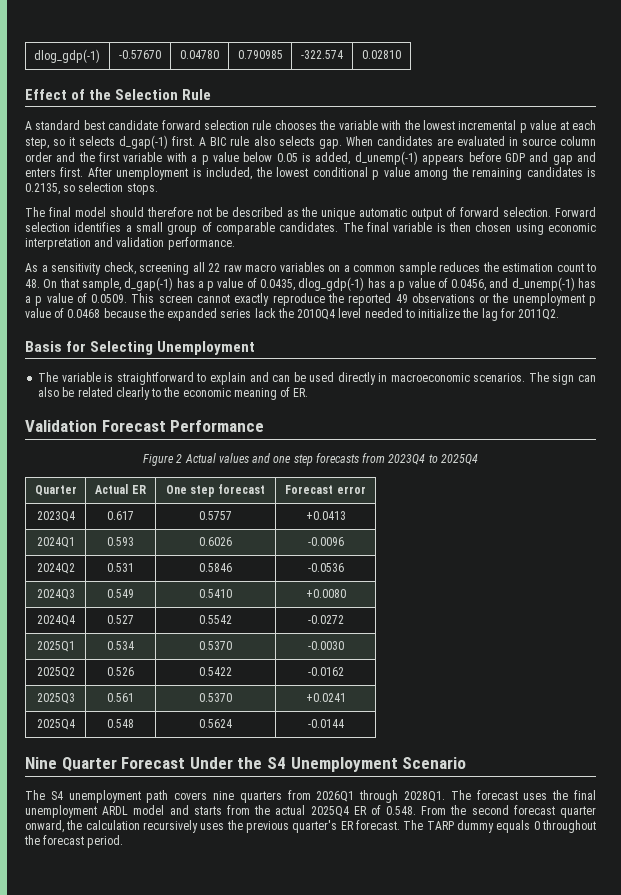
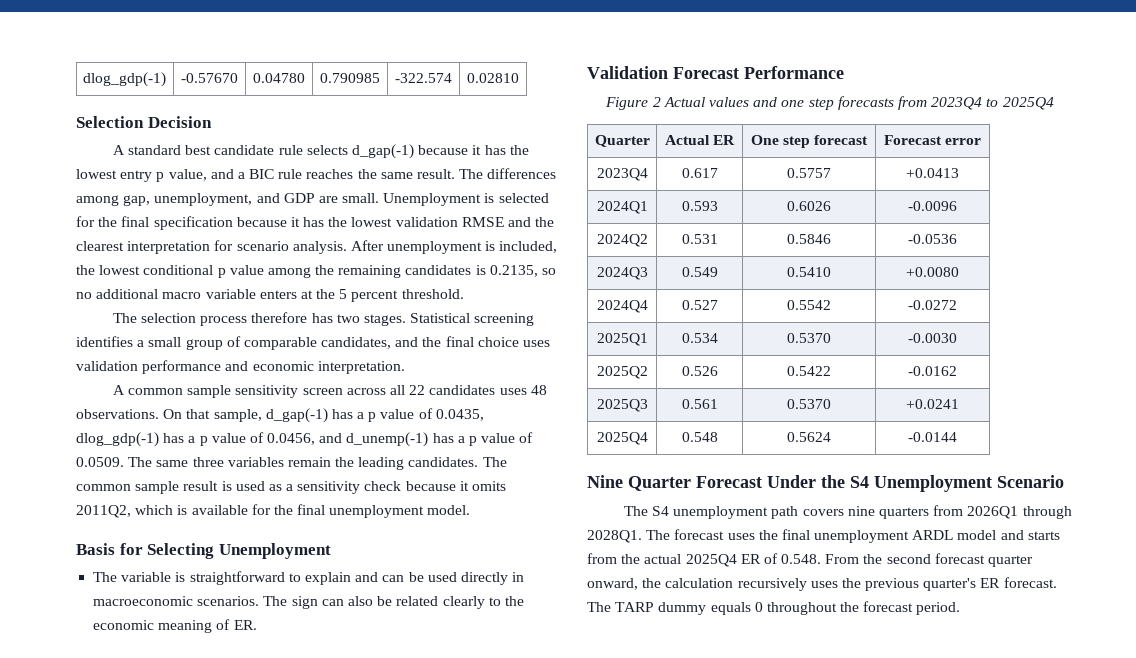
- Effect of the Selection Rule
+ Selection Decision
- A standard best candidate forward selection rule chooses the variable with the lowest incremental p value at each step, so it selects d_gap(-1) first. A BIC rule also selects gap. When candidates are evaluated in source column order and the first variable with a p value below 0.05 is added, d_unemp(-1) appears before GDP and gap and enters first.
+ A standard best candidate rule selects d_gap(-1) because it has the lowest entry p value, and a BIC rule reaches the same result. The differences among gap, unemployment, and GDP are small. Unemployment is selected for the final specification because it has the lowest validation RMSE and the clearest interpretation for scenario analysis.
- After unemployment is included, the lowest conditional p value among the remaining candidates is 0.2135, so selection stops.
- The final model should therefore not be described as the unique automatic output of forward selection. Forward selection identifies a small group of comparable candidates. The final variable is then chosen using economic interpretation and validation performance.
- As a sensitivity check, screening all 22 raw macro variables on a common sample reduces the estimation count to 48. On that sample, d_gap(-1) has a p value of 0.0435, dlog_gdp(-1) has a p value of 0.0456, and d_unemp(-1) has a p value of 0.0509. This screen cannot exactly reproduce the reported 49 observations or the unemployment p value of 0.0468 because the expanded series lack the 2010Q4 level needed to initialize the lag for 2011Q2.
+ After unemployment is included, the lowest conditional p value among the remaining candidates is 0.2135, so no additional macro variable enters at the 5 percent threshold.
+ The selection process therefore has two stages. Statistical screening identifies a small group of comparable candidates, and the final choice uses validation performance and economic interpretation.
+ A common sample sensitivity screen across all 22 candidates uses 48 observations. On that sample, d_gap(-1) has a p value of 0.0435, dlog_gdp(-1) has a p value of 0.0456, and d_unemp(-1) has a p value of 0.0509. The same three variables remain the leading candidates. The common sample result is used as a sensitivity check because it omits 2011Q2, which is available for the final unemployment model.

